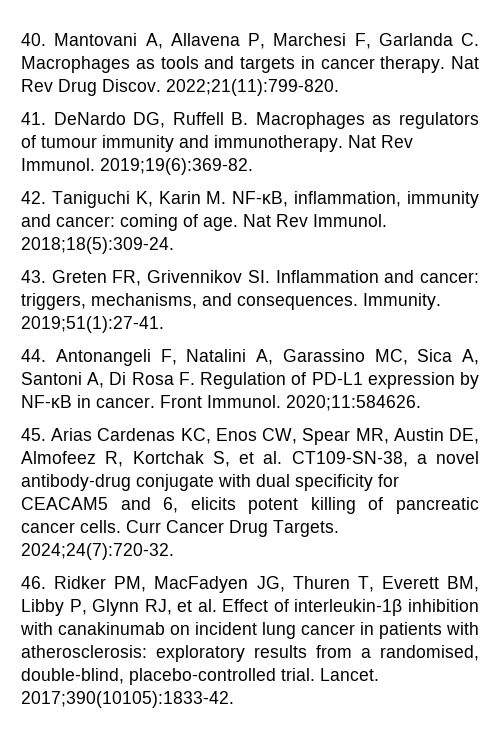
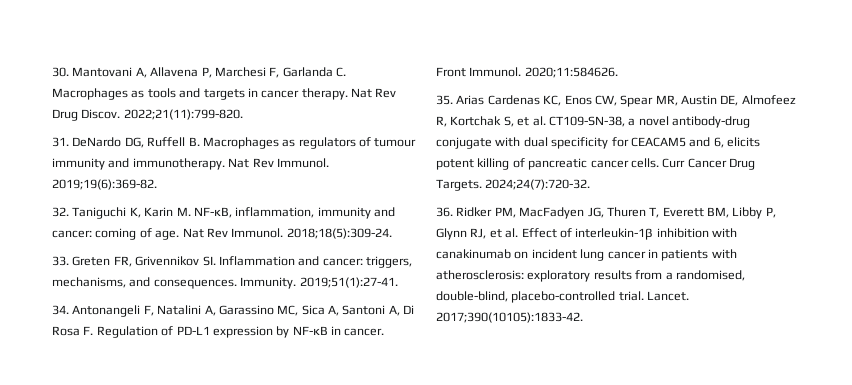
- 40. Mantovani A, Allavena P, Marchesi F, Garlanda C. Macrophages as tools and targets in cancer therapy.
+ 30. Mantovani A, Allavena P, Marchesi F, Garlanda C. Macrophages as tools and targets in cancer therapy.
- 41. DeNardo DG, Ruffell B. Macrophages as regulators of tumour immunity and immunotherapy.
+ 31. DeNardo DG, Ruffell B. Macrophages as regulators of tumour immunity and immunotherapy.
- 42. Taniguchi K, Karin M. NF-κB, inflammation, immunity and cancer: coming of age.
+ 32. Taniguchi K, Karin M. NF-κB, inflammation, immunity and cancer: coming of age.
- 43. Greten FR, Grivennikov SI. Inflammation and cancer: triggers, mechanisms, and consequences.
+ 33. Greten FR, Grivennikov SI. Inflammation and cancer: triggers, mechanisms, and consequences.
- 44. Antonangeli F, Natalini A, Garassino MC, Sica A, Santoni A, Di Rosa F. Regulation of PD-L1 expression by NF-κB in cancer.
+ 34. Antonangeli F, Natalini A, Garassino MC, Sica A, Santoni A, Di Rosa F. Regulation of PD-L1 expression by NF-κB in cancer.
- 45. Arias Cardenas KC, Enos CW, Spear MR, Austin DE, Almofeez R, Kortchak S, et al. CT109-SN-38, a novel antibody-drug conjugate with dual specificity for CEACAM5 and 6, elicits potent killing of pancreatic cancer cells.
+ 35. Arias Cardenas KC, Enos CW, Spear MR, Austin DE, Almofeez R, Kortchak S, et al. CT109-SN-38, a novel antibody-drug conjugate with dual specificity for CEACAM5 and 6, elicits potent killing of pancreatic cancer cells.
- 46. Ridker PM, MacFadyen JG, Thuren T, Everett BM, Libby P, Glynn RJ, et al. Effect of interleukin-1β inhibition with canakinumab on incident lung cancer in patients with atherosclerosis: exploratory results from a randomised, double-blind, placebo-controlled trial.
+ 36. Ridker PM, MacFadyen JG, Thuren T, Everett BM, Libby P, Glynn RJ, et al. Effect of interleukin-1β inhibition with canakinumab on incident lung cancer in patients with atherosclerosis: exploratory results from a randomised, double-blind, placebo-controlled trial.

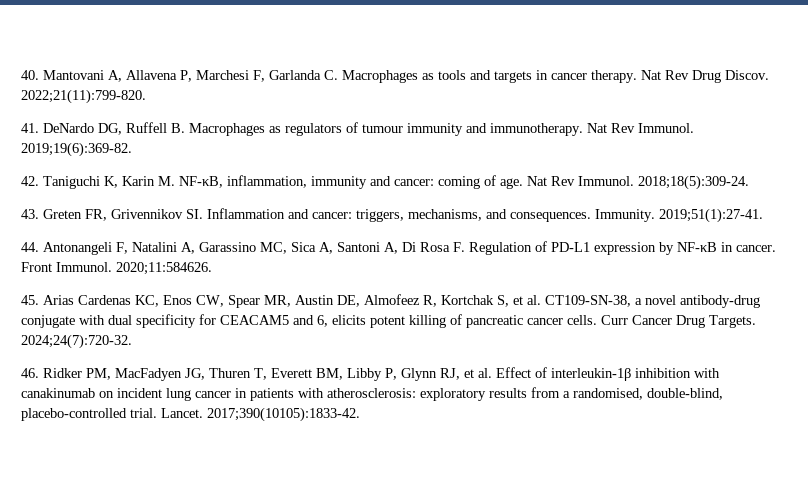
- 30. Mantovani A, Allavena P, Marchesi F, Garlanda C. Macrophages as tools and targets in cancer therapy.
+ 40. Mantovani A, Allavena P, Marchesi F, Garlanda C. Macrophages as tools and targets in cancer therapy.
- 31. DeNardo DG, Ruffell B. Macrophages as regulators of tumour immunity and immunotherapy.
+ 41. DeNardo DG, Ruffell B. Macrophages as regulators of tumour immunity and immunotherapy.
- 32. Taniguchi K, Karin M. NF-κB, inflammation, immunity and cancer: coming of age.
+ 42. Taniguchi K, Karin M. NF-κB, inflammation, immunity and cancer: coming of age.
- 33. Greten FR, Grivennikov SI. Inflammation and cancer: triggers, mechanisms, and consequences.
+ 43. Greten FR, Grivennikov SI. Inflammation and cancer: triggers, mechanisms, and consequences.
- 34. Antonangeli F, Natalini A, Garassino MC, Sica A, Santoni A, Di Rosa F. Regulation of PD-L1 expression by NF-κB in cancer.
+ 44. Antonangeli F, Natalini A, Garassino MC, Sica A, Santoni A, Di Rosa F. Regulation of PD-L1 expression by NF-κB in cancer.
- 35. Arias Cardenas KC, Enos CW, Spear MR, Austin DE, Almofeez R, Kortchak S, et al. CT109-SN-38, a novel antibody-drug conjugate with dual specificity for CEACAM5 and 6, elicits potent killing of pancreatic cancer cells.
+ 45. Arias Cardenas KC, Enos CW, Spear MR, Austin DE, Almofeez R, Kortchak S, et al. CT109-SN-38, a novel antibody-drug conjugate with dual specificity for CEACAM5 and 6, elicits potent killing of pancreatic cancer cells.
- 36. Ridker PM, MacFadyen JG, Thuren T, Everett BM, Libby P, Glynn RJ, et al. Effect of interleukin-1β inhibition with canakinumab on incident lung cancer in patients with atherosclerosis: exploratory results from a randomised, double-blind, placebo-controlled trial.
+ 46. Ridker PM, MacFadyen JG, Thuren T, Everett BM, Libby P, Glynn RJ, et al. Effect of interleukin-1β inhibition with canakinumab on incident lung cancer in patients with atherosclerosis: exploratory results from a randomised, double-blind, placebo-controlled trial.

